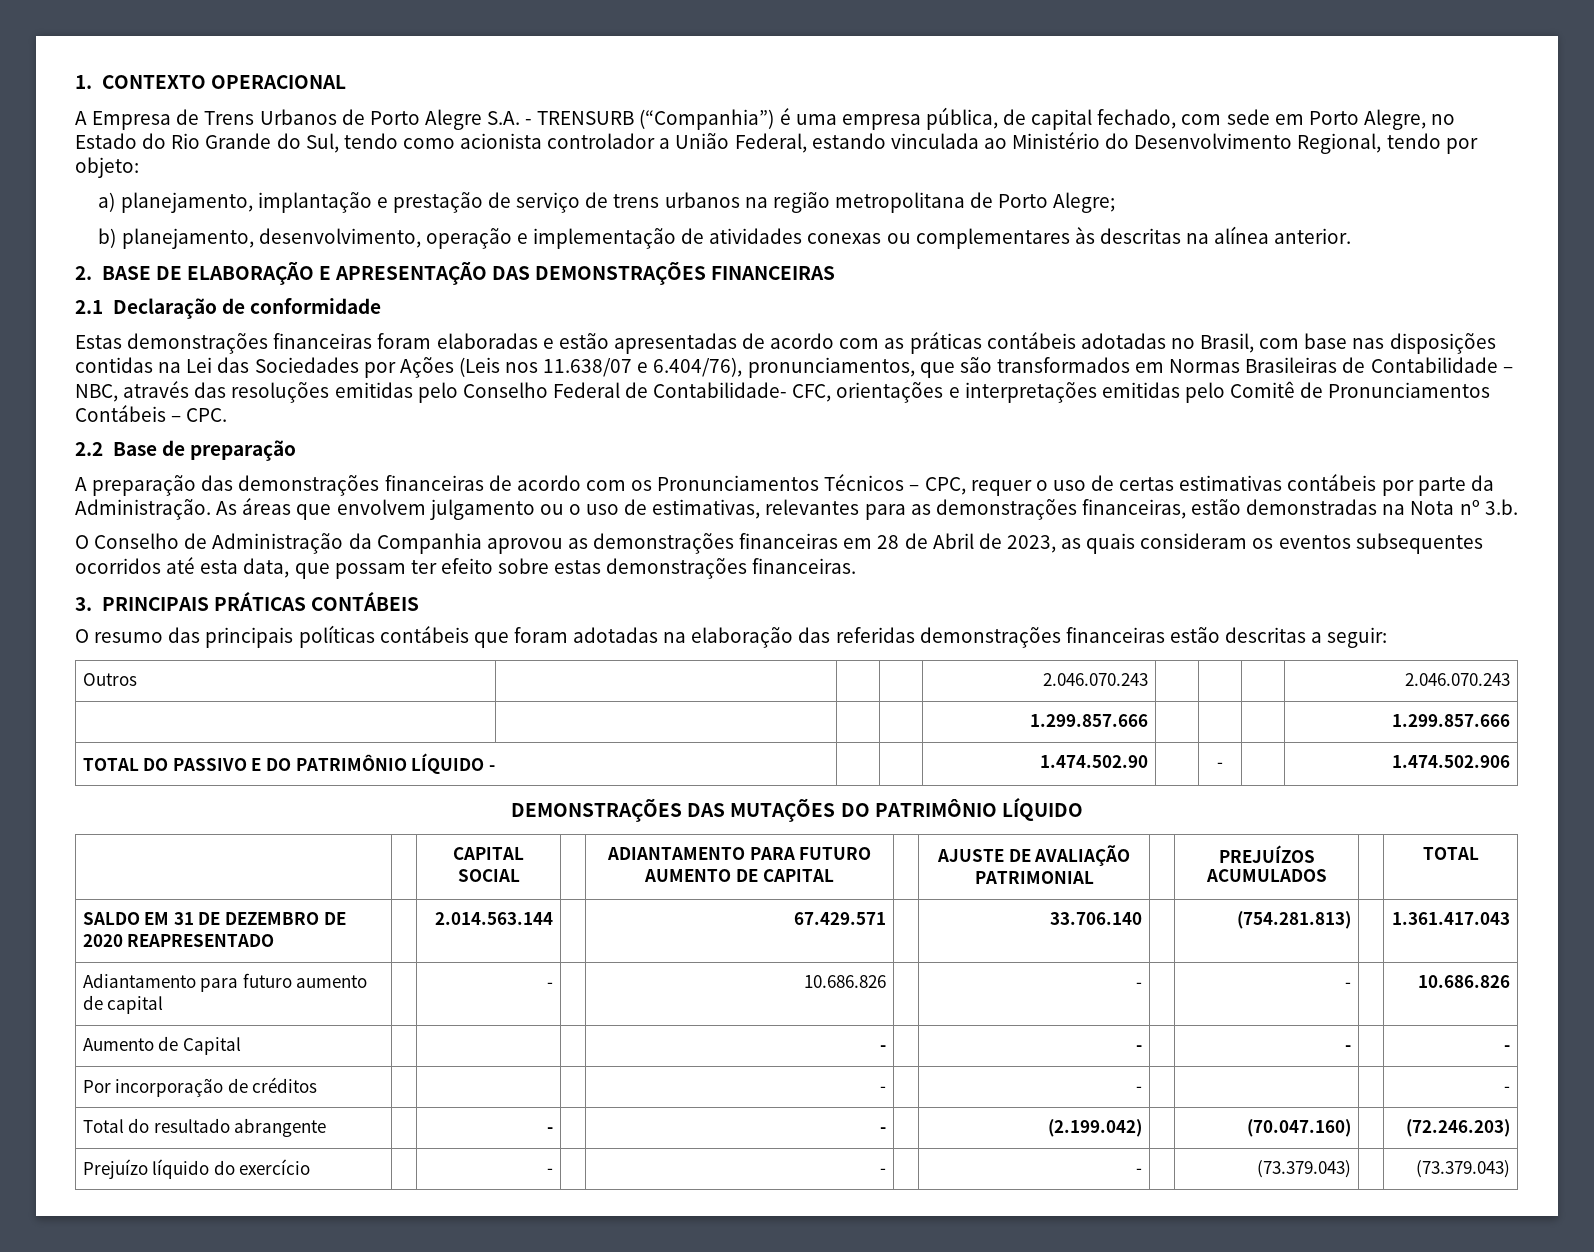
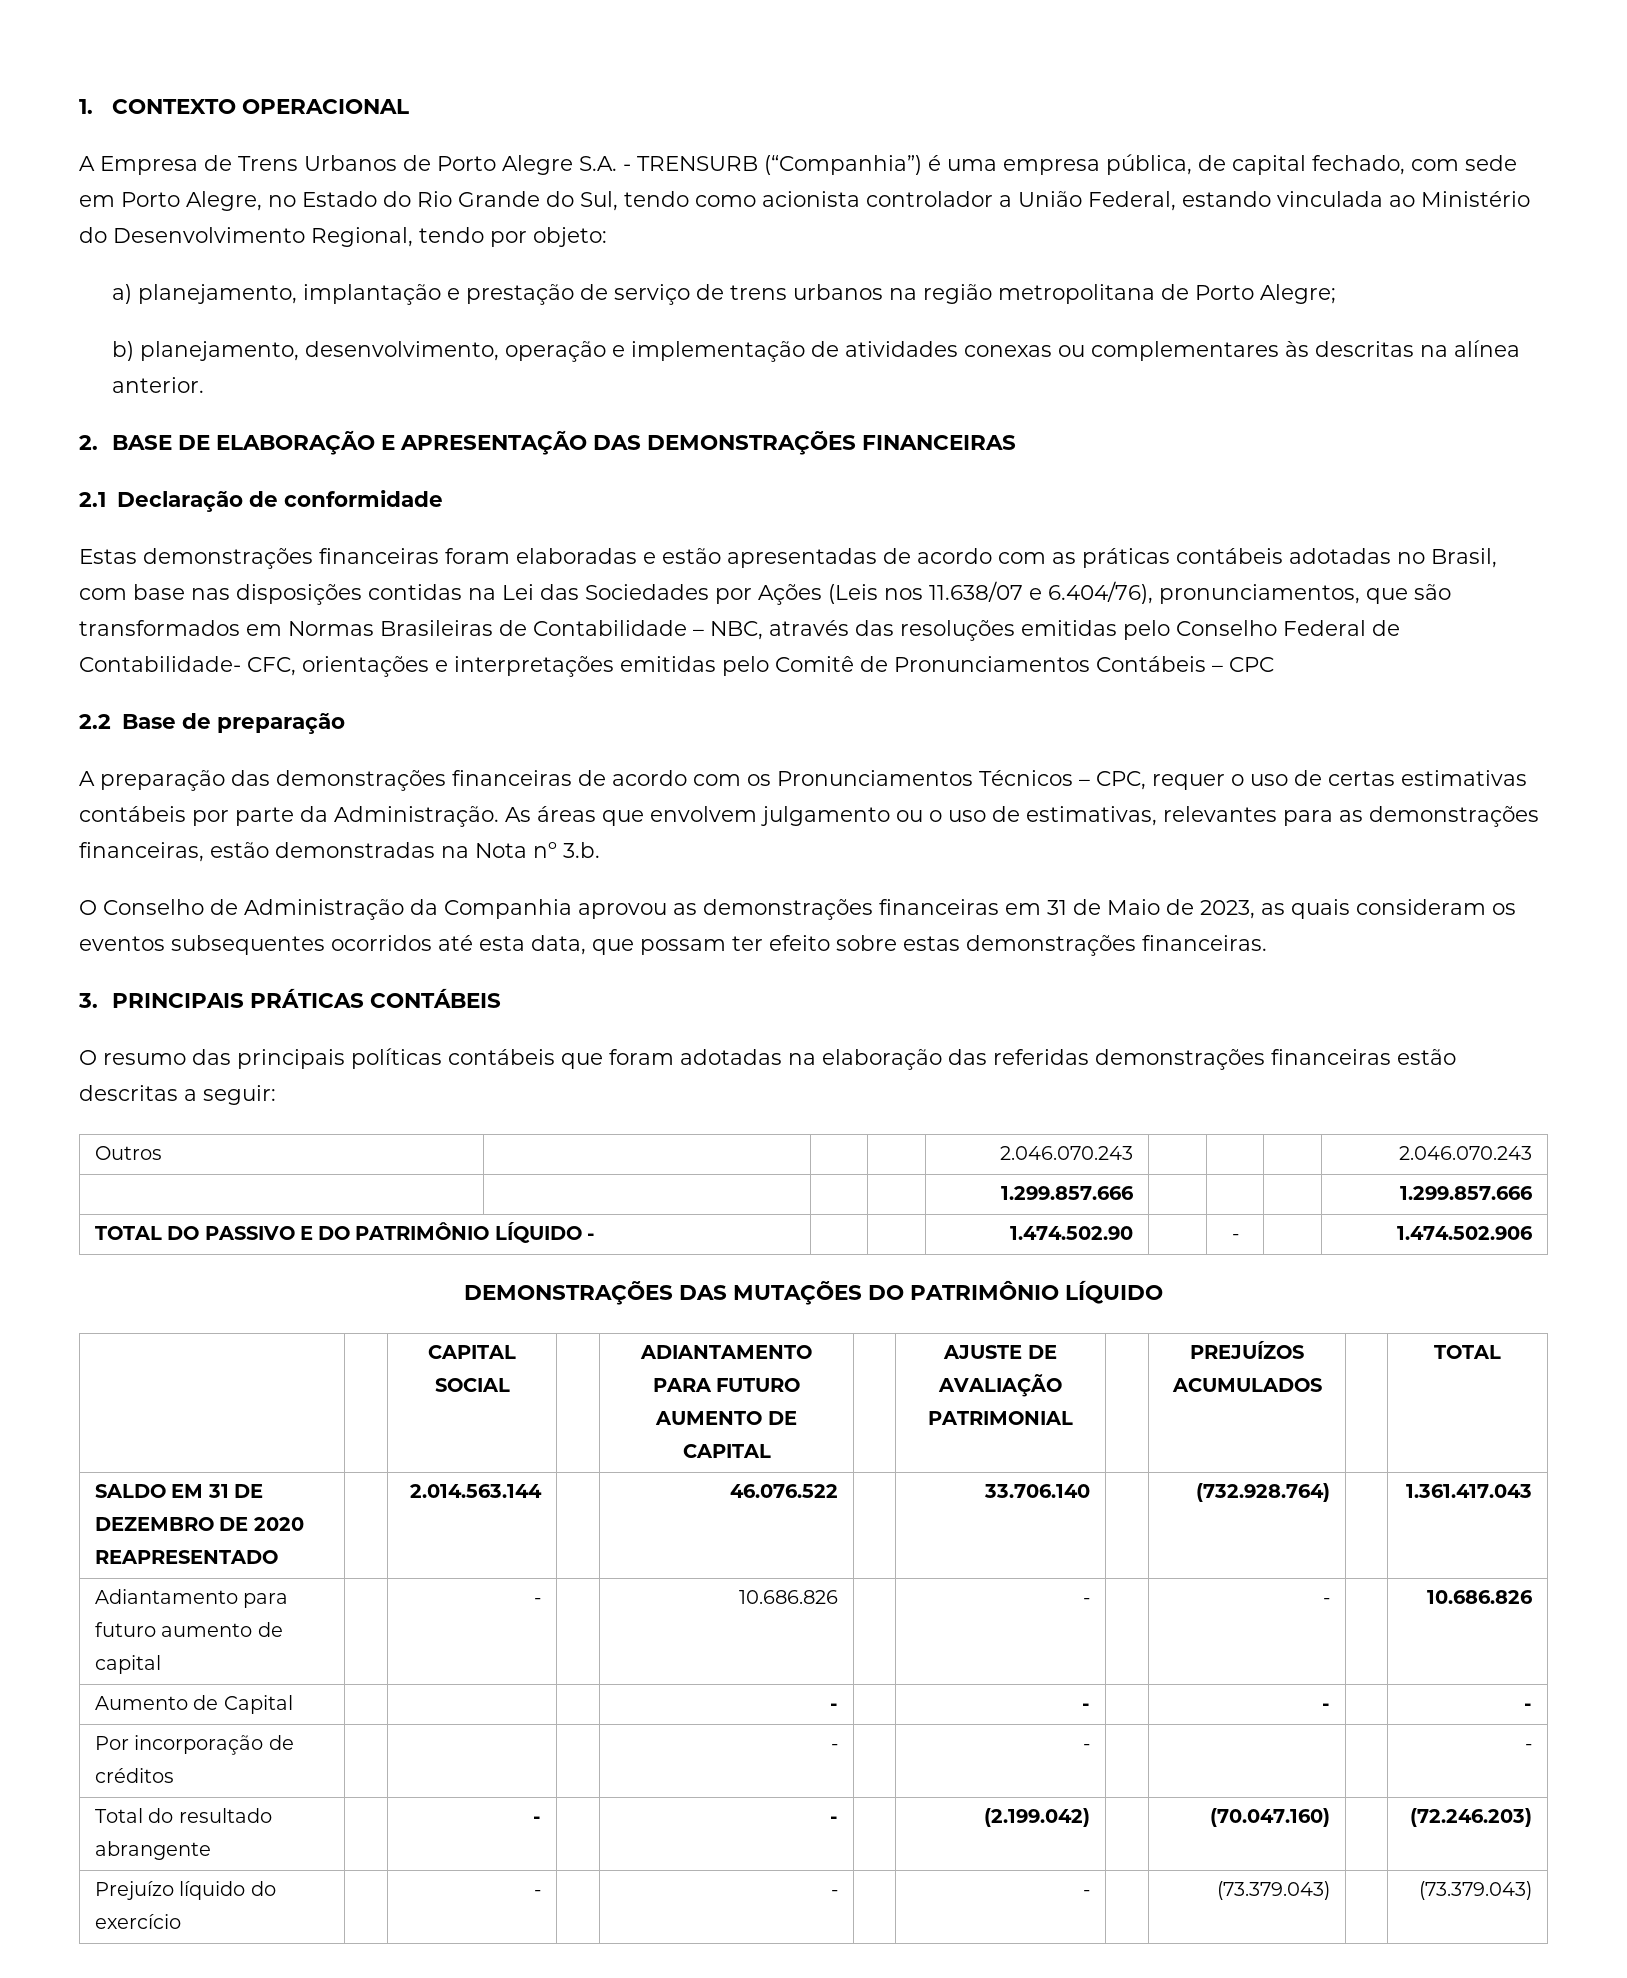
- Estas demonstrações financeiras foram elaboradas e estão apresentadas de acordo com as práticas contábeis adotadas no Brasil, com base nas disposições contidas na Lei das Sociedades por Ações (Leis nos 11.638/07 e 6.404/76), pronunciamentos, que são transformados em Normas Brasileiras de Contabilidade – NBC, através das resoluções emitidas pelo Conselho Federal de Contabilidade- CFC, orientações e interpretações emitidas pelo Comitê de Pronunciamentos Contábeis – CPC.
+ Estas demonstrações financeiras foram elaboradas e estão apresentadas de acordo com as práticas contábeis adotadas no Brasil, com base nas disposições contidas na Lei das Sociedades por Ações (Leis nos 11.638/07 e 6.404/76), pronunciamentos, que são transformados em Normas Brasileiras de Contabilidade – NBC, através das resoluções emitidas pelo Conselho Federal de Contabilidade- CFC, orientações e interpretações emitidas pelo Comitê de Pronunciamentos Contábeis – CPC
- O Conselho de Administração da Companhia aprovou as demonstrações financeiras em 28 de Abril de 2023, as quais consideram os eventos subsequentes ocorridos até esta data, que possam ter efeito sobre estas demonstrações financeiras.
+ O Conselho de Administração da Companhia aprovou as demonstrações financeiras em 31 de Maio de 2023, as quais consideram os eventos subsequentes ocorridos até esta data, que possam ter efeito sobre estas demonstrações financeiras.
- SALDO EM 31 DE DEZEMBRO DE 2020 REAPRESENTADO | | 2.014.563.144 | | 67.429.571 | | 33.706.140 | | (754.281.813) | | 1.361.417.043
+ SALDO EM 31 DE DEZEMBRO DE 2020 REAPRESENTADO | | 2.014.563.144 | | 46.076.522 | | 33.706.140 | | (732.928.764) | | 1.361.417.043

